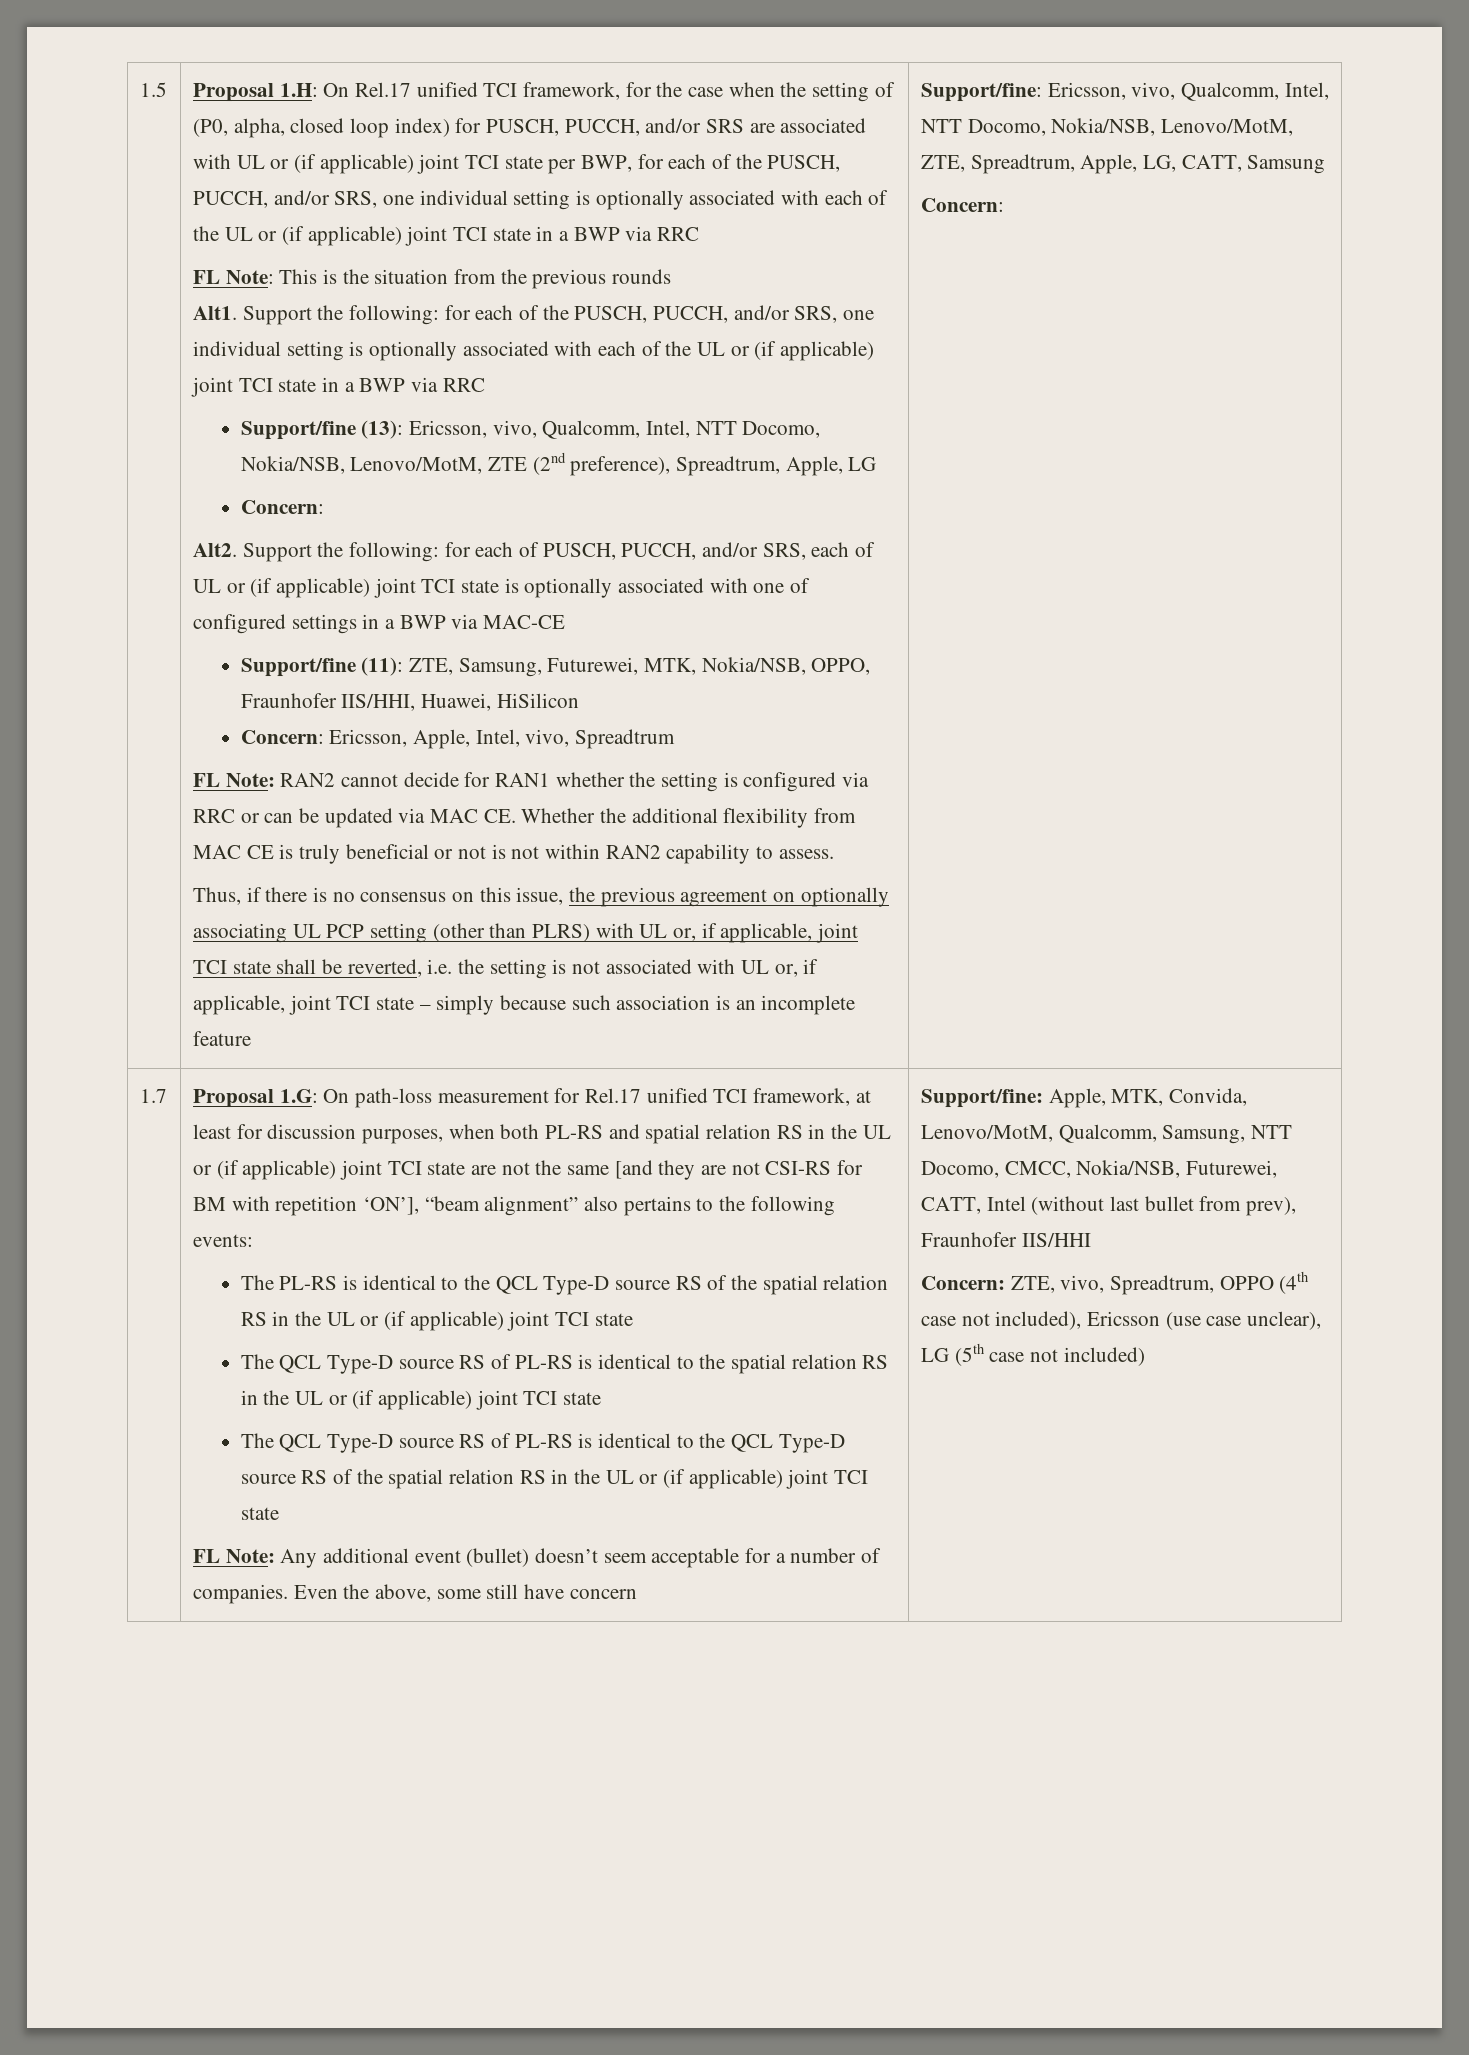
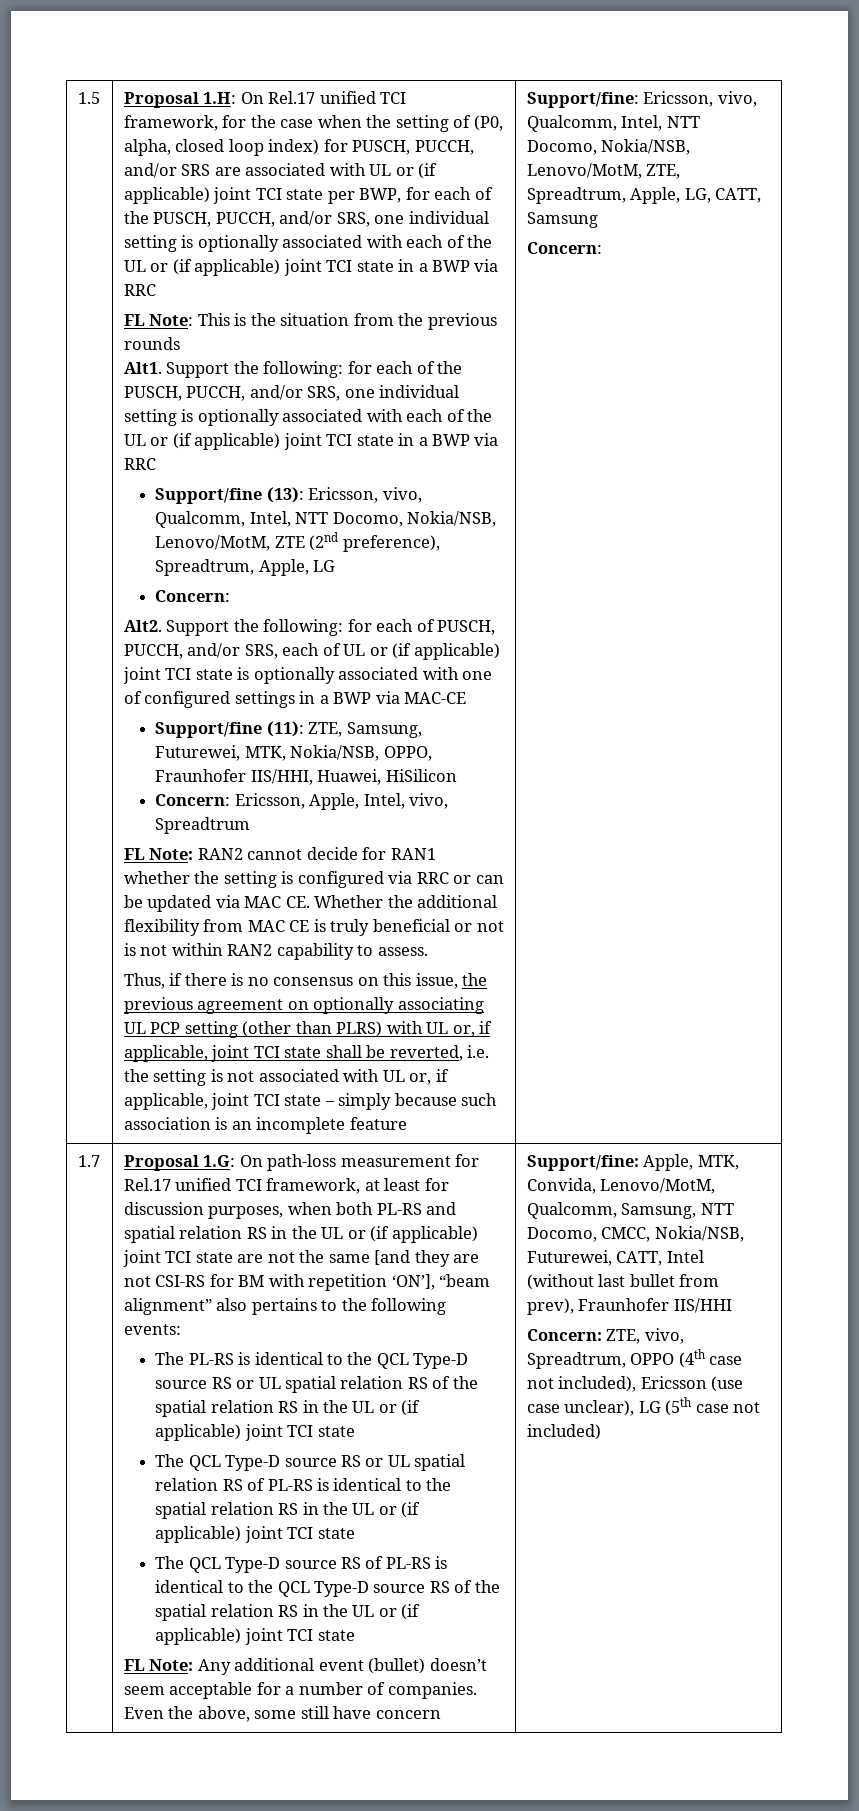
- The PL-RS is identical to the QCL Type-D source RS of the spatial relation RS in the UL or (if applicable) joint TCI state
+ The PL-RS is identical to the QCL Type-D source RS or UL spatial relation RS of the spatial relation RS in the UL or (if applicable) joint TCI state
- The QCL Type-D source RS of PL-RS is identical to the spatial relation RS in the UL or (if applicable) joint TCI state
+ The QCL Type-D source RS or UL spatial relation RS of PL-RS is identical to the spatial relation RS in the UL or (if applicable) joint TCI state

